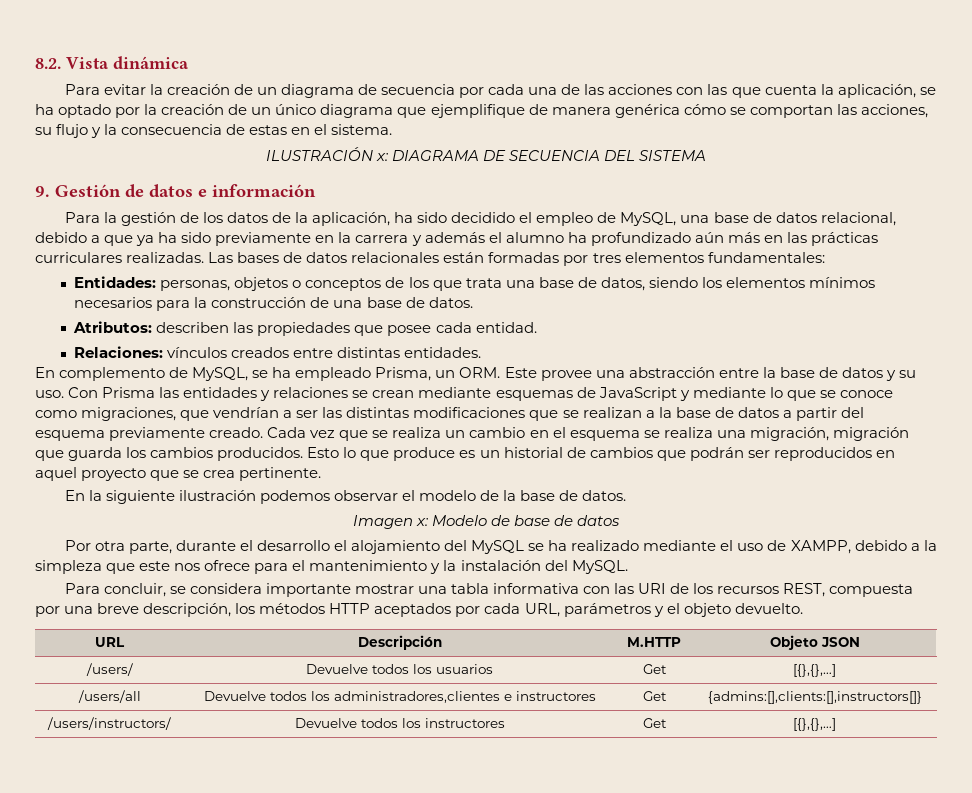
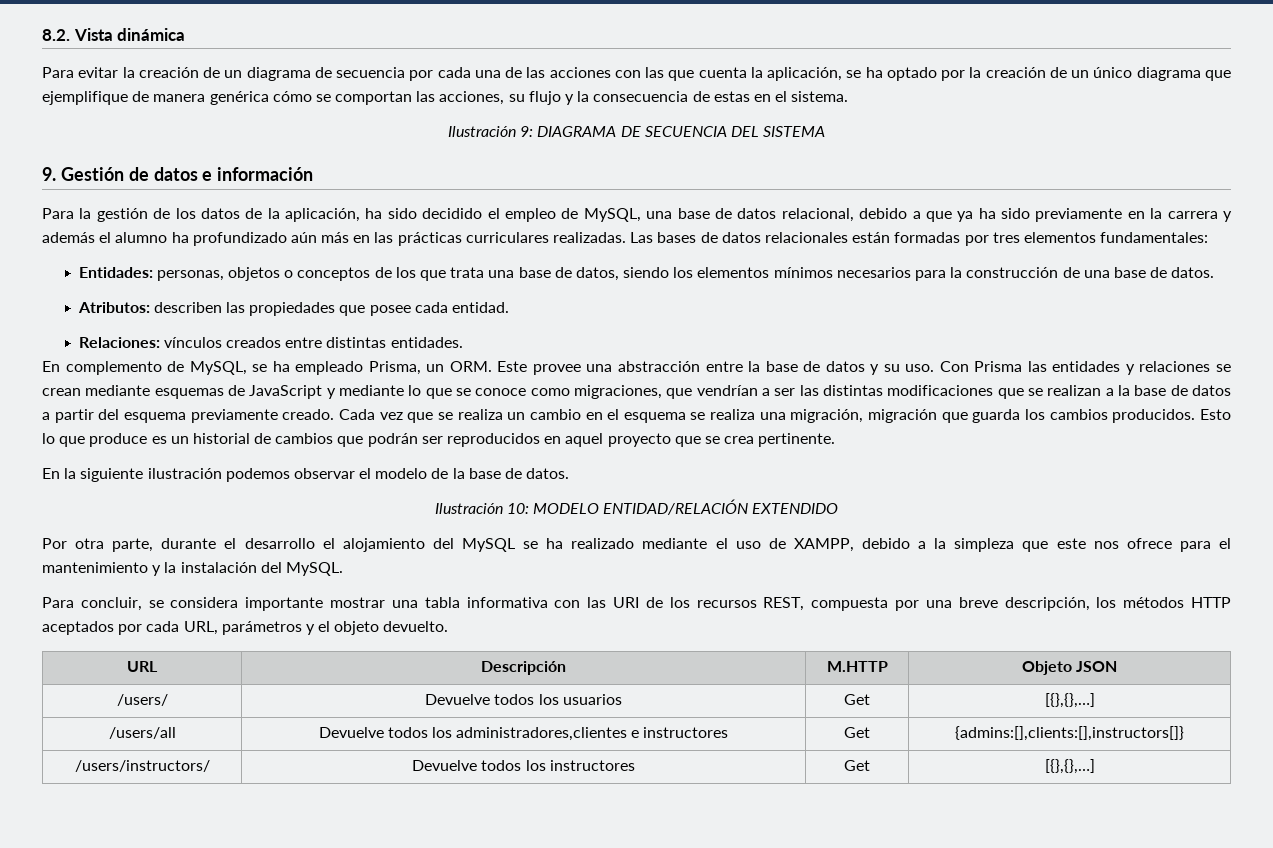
- ILUSTRACIÓN x: DIAGRAMA DE SECUENCIA DEL SISTEMA
+ Ilustración 9: DIAGRAMA DE SECUENCIA DEL SISTEMA
- Imagen x: Modelo de base de datos
+ Ilustración 10: MODELO ENTIDAD/RELACIÓN EXTENDIDO

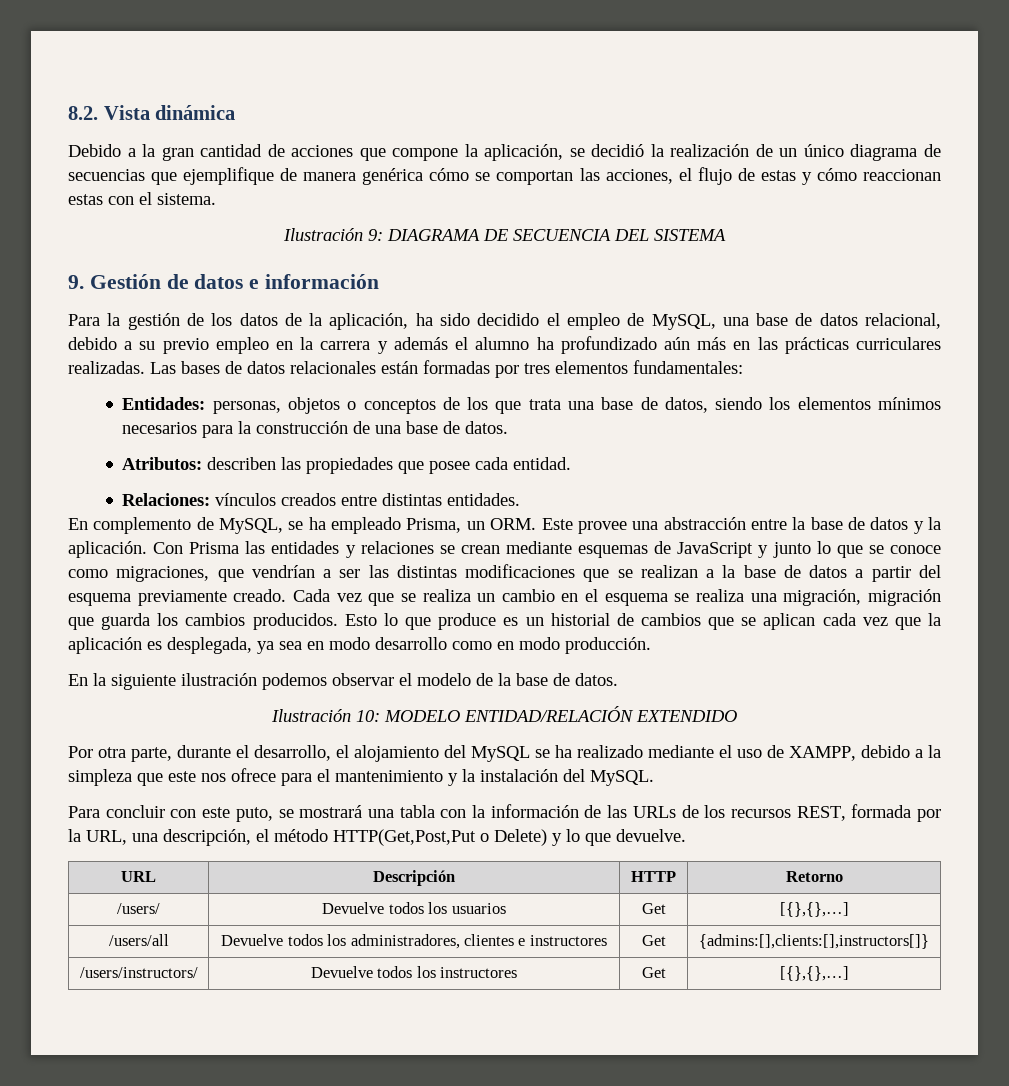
- Para evitar la creación de un diagrama de secuencia por cada una de las acciones con las que cuenta la aplicación, se ha optado por la creación de un único diagrama que ejemplifique de manera genérica cómo se comportan las acciones, su flujo y la consecuencia de estas en el sistema.
+ Debido a la gran cantidad de acciones que compone la aplicación, se decidió la realización de un único diagrama de secuencias que ejemplifique de manera genérica cómo se comportan las acciones, el flujo de estas y cómo reaccionan estas con el sistema.
- Para la gestión de los datos de la aplicación, ha sido decidido el empleo de MySQL, una base de datos relacional, debido a que ya ha sido previamente en la carrera y además el alumno ha profundizado aún más en las prácticas curriculares realizadas.
+ Para la gestión de los datos de la aplicación, ha sido decidido el empleo de MySQL, una base de datos relacional, debido a su previo empleo en la carrera y además el alumno ha profundizado aún más en las prácticas curriculares realizadas.
- En complemento de MySQL, se ha empleado Prisma, un ORM. Este provee una abstracción entre la base de datos y su uso.
+ En complemento de MySQL, se ha empleado Prisma, un ORM. Este provee una abstracción entre la base de datos y la aplicación.
- Con Prisma las entidades y relaciones se crean mediante esquemas de JavaScript y mediante lo que se conoce como migraciones, que vendrían a ser las distintas modificaciones que se realizan a la base de datos a partir del esquema previamente creado.
+ Con Prisma las entidades y relaciones se crean mediante esquemas de JavaScript y junto lo que se conoce como migraciones, que vendrían a ser las distintas modificaciones que se realizan a la base de datos a partir del esquema previamente creado.
- Esto lo que produce es un historial de cambios que podrán ser reproducidos en aquel proyecto que se crea pertinente.
+ Esto lo que produce es un historial de cambios que se aplican cada vez que la aplicación es desplegada, ya sea en modo desarrollo como en modo producción.
- Por otra parte, durante el desarrollo el alojamiento del MySQL se ha realizado mediante el uso de XAMPP, debido a la simpleza que este nos ofrece para el mantenimiento y la instalación del MySQL.
+ Por otra parte, durante el desarrollo, el alojamiento del MySQL se ha realizado mediante el uso de XAMPP, debido a la simpleza que este nos ofrece para el mantenimiento y la instalación del MySQL.
- Para concluir, se considera importante mostrar una tabla informativa con las URI de los recursos REST, compuesta por una breve descripción, los métodos HTTP aceptados por cada URL, parámetros y el objeto devuelto.
+ Para concluir con este puto, se mostrará una tabla con la información de las URLs de los recursos REST, formada por la URL, una descripción, el método HTTP(Get,Post,Put o Delete) y lo que devuelve.
- URL | Descripción | M.HTTP | Objeto JSON
+ URL | Descripción | HTTP | Retorno
- /users/all | Devuelve todos los administradores,clientes e instructores | Get | {admins:[],clients:[],instructors[]}
+ /users/all | Devuelve todos los administradores, clientes e instructores | Get | {admins:[],clients:[],instructors[]}

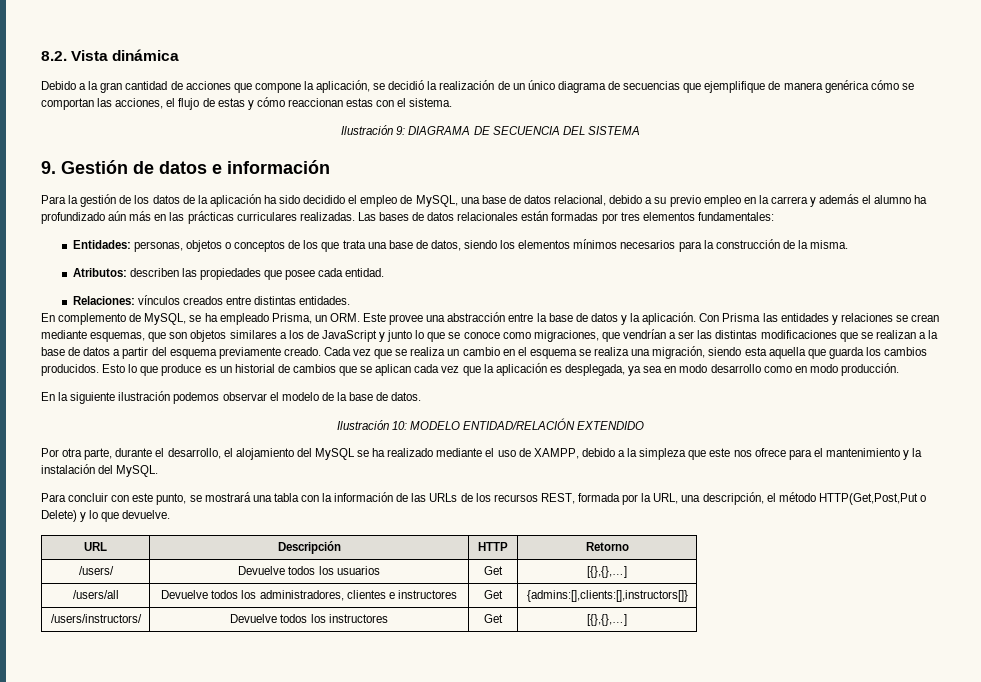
- Para la gestión de los datos de la aplicación, ha sido decidido el empleo de MySQL, una base de datos relacional, debido a su previo empleo en la carrera y además el alumno ha profundizado aún más en las prácticas curriculares realizadas.
+ Para la gestión de los datos de la aplicación ha sido decidido el empleo de MySQL, una base de datos relacional, debido a su previo empleo en la carrera y además el alumno ha profundizado aún más en las prácticas curriculares realizadas.
- Entidades: personas, objetos o conceptos de los que trata una base de datos, siendo los elementos mínimos necesarios para la construcción de una base de datos.
+ Entidades: personas, objetos o conceptos de los que trata una base de datos, siendo los elementos mínimos necesarios para la construcción de la misma.
- Con Prisma las entidades y relaciones se crean mediante esquemas de JavaScript y junto lo que se conoce como migraciones, que vendrían a ser las distintas modificaciones que se realizan a la base de datos a partir del esquema previamente creado.
+ Con Prisma las entidades y relaciones se crean mediante esquemas, que son objetos similares a los de JavaScript y junto lo que se conoce como migraciones, que vendrían a ser las distintas modificaciones que se realizan a la base de datos a partir del esquema previamente creado.
- Cada vez que se realiza un cambio en el esquema se realiza una migración, migración que guarda los cambios producidos.
+ Cada vez que se realiza un cambio en el esquema se realiza una migración, siendo esta aquella que guarda los cambios producidos.
- Para concluir con este puto, se mostrará una tabla con la información de las URLs de los recursos REST, formada por la URL, una descripción, el método HTTP(Get,Post,Put o Delete) y lo que devuelve.
+ Para concluir con este punto, se mostrará una tabla con la información de las URLs de los recursos REST, formada por la URL, una descripción, el método HTTP(Get,Post,Put o Delete) y lo que devuelve.

